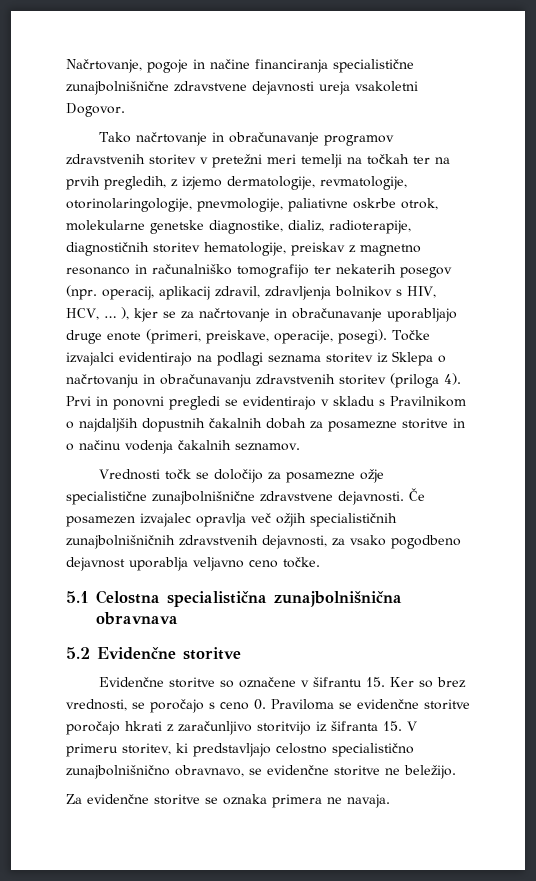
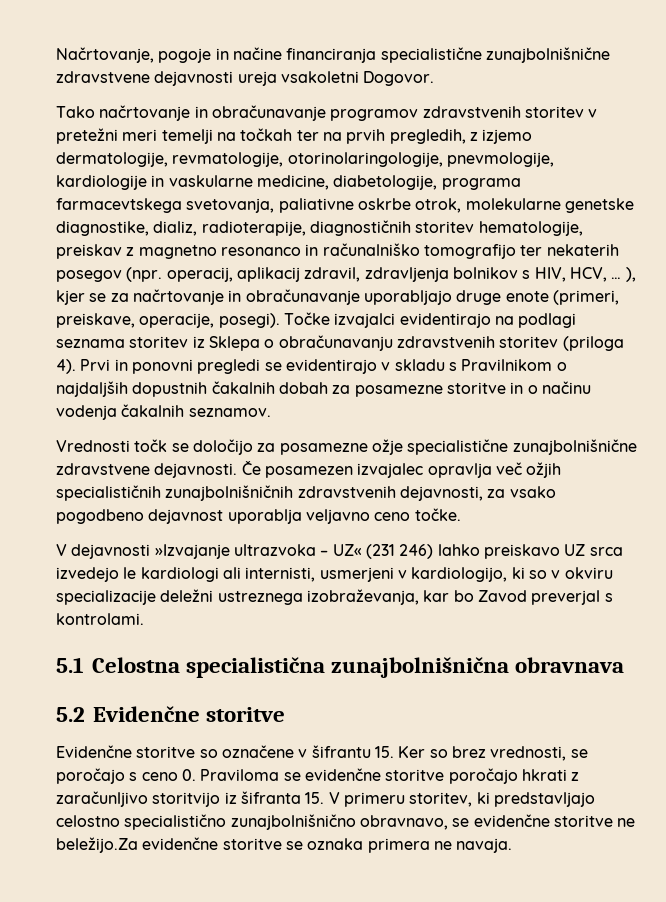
- Tako načrtovanje in obračunavanje programov zdravstvenih storitev v pretežni meri temelji na točkah ter na prvih pregledih, z izjemo dermatologije, revmatologije, otorinolaringologije, pnevmologije, paliativne oskrbe otrok, molekularne genetske diagnostike, dializ, radioterapije, diagnostičnih storitev hematologije, preiskav z magnetno resonanco in računalniško tomografijo ter nekaterih posegov (npr. operacij, aplikacij zdravil, zdravljenja bolnikov s HIV, HCV, … ), kjer se za načrtovanje in obračunavanje uporabljajo druge enote (primeri, preiskave, operacije, posegi).
+ Tako načrtovanje in obračunavanje programov zdravstvenih storitev v pretežni meri temelji na točkah ter na prvih pregledih, z izjemo dermatologije, revmatologije, otorinolaringologije, pnevmologije, kardiologije in vaskularne medicine, diabetologije, programa farmacevtskega svetovanja, paliativne oskrbe otrok, molekularne genetske diagnostike, dializ, radioterapije, diagnostičnih storitev hematologije, preiskav z magnetno resonanco in računalniško tomografijo ter nekaterih posegov (npr. operacij, aplikacij zdravil, zdravljenja bolnikov s HIV, HCV, … ), kjer se za načrtovanje in obračunavanje uporabljajo druge enote (primeri, preiskave, operacije, posegi).
- Točke izvajalci evidentirajo na podlagi seznama storitev iz Sklepa o načrtovanju in obračunavanju zdravstvenih storitev (priloga 4).
+ Točke izvajalci evidentirajo na podlagi seznama storitev iz Sklepa o obračunavanju zdravstvenih storitev (priloga 4).
+ V dejavnosti »Izvajanje ultrazvoka – UZ« (231 246) lahko preiskavo UZ srca izvedejo le kardiologi ali internisti, usmerjeni v kardiologijo, ki so v okviru specializacije deležni ustreznega izobraževanja, kar bo Zavod preverjal s kontrolami.
- Evidenčne storitve so označene v šifrantu 15. Ker so brez vrednosti, se poročajo s ceno 0. Praviloma se evidenčne storitve poročajo hkrati z zaračunljivo storitvijo iz šifranta 15. V primeru storitev, ki predstavljajo celostno specialistično zunajbolnišnično obravnavo, se evidenčne storitve ne beležijo.
- Za evidenčne storitve se oznaka primera ne navaja.
+ Evidenčne storitve so označene v šifrantu 15. Ker so brez vrednosti, se poročajo s ceno 0. Praviloma se evidenčne storitve poročajo hkrati z zaračunljivo storitvijo iz šifranta 15. V primeru storitev, ki predstavljajo celostno specialistično zunajbolnišnično obravnavo, se evidenčne storitve ne beležijo.Za evidenčne storitve se oznaka primera ne navaja.

